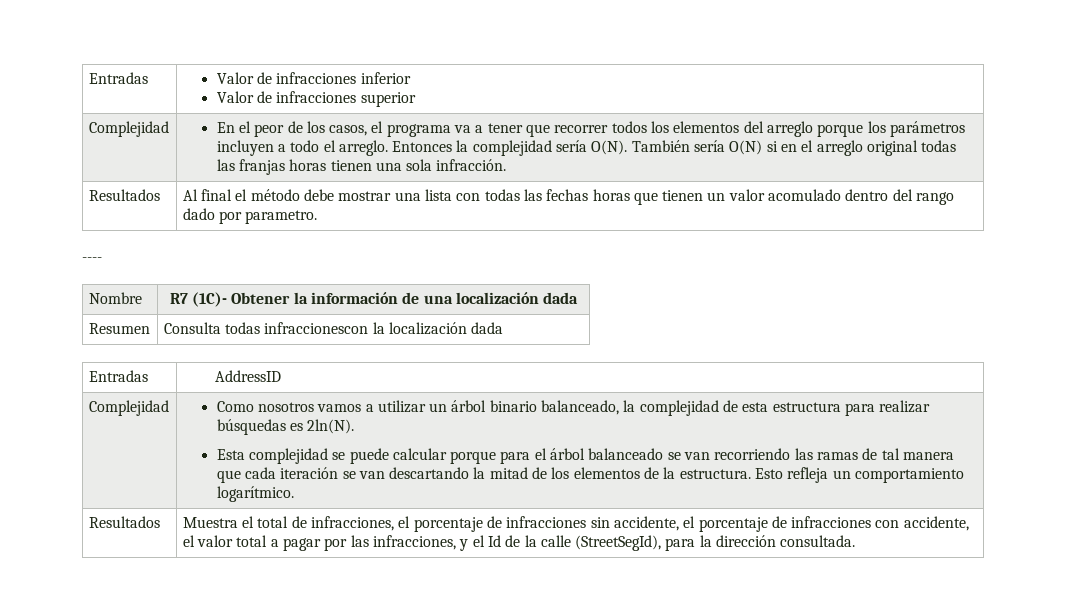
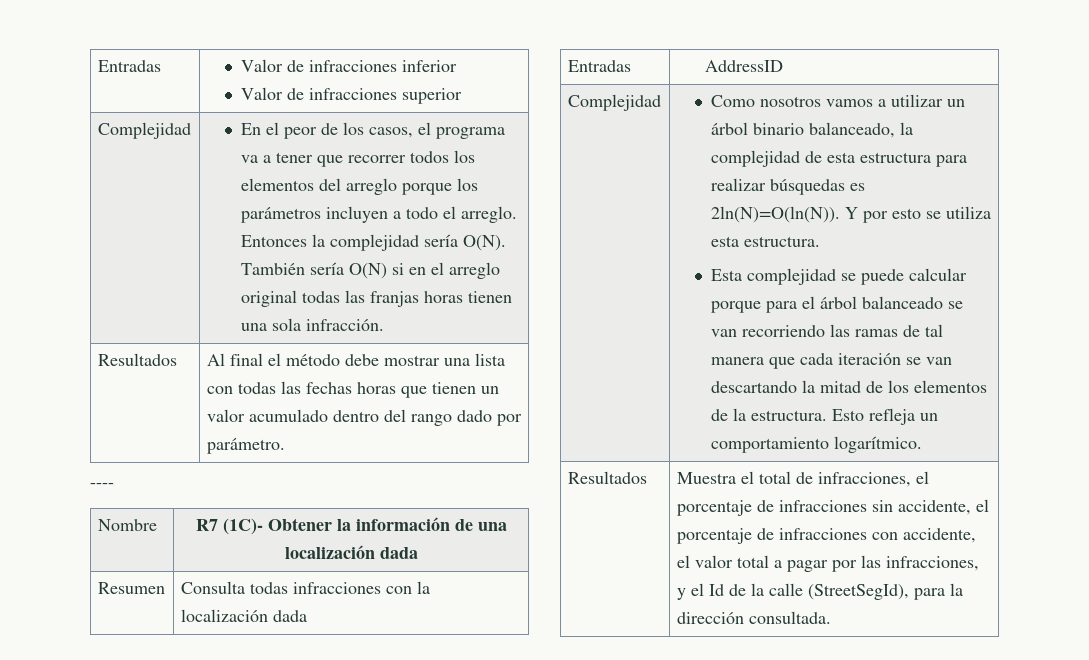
- Resultados | Al final el método debe mostrar una lista con todas las fechas horas que tienen un valor acomulado dentro del rango dado por parametro.
+ Resultados | Al final el método debe mostrar una lista con todas las fechas horas que tienen un valor acumulado dentro del rango dado por parámetro.
- Resumen | Consulta todas infraccionescon la localización dada
+ Resumen | Consulta todas infracciones con la localización dada
- Como nosotros vamos a utilizar un árbol binario balanceado, la complejidad de esta estructura para realizar búsquedas es 2ln(N).
+ Como nosotros vamos a utilizar un árbol binario balanceado, la complejidad de esta estructura para realizar búsquedas es 2ln(N)=O(ln(N)). Y por esto se utiliza esta estructura.

